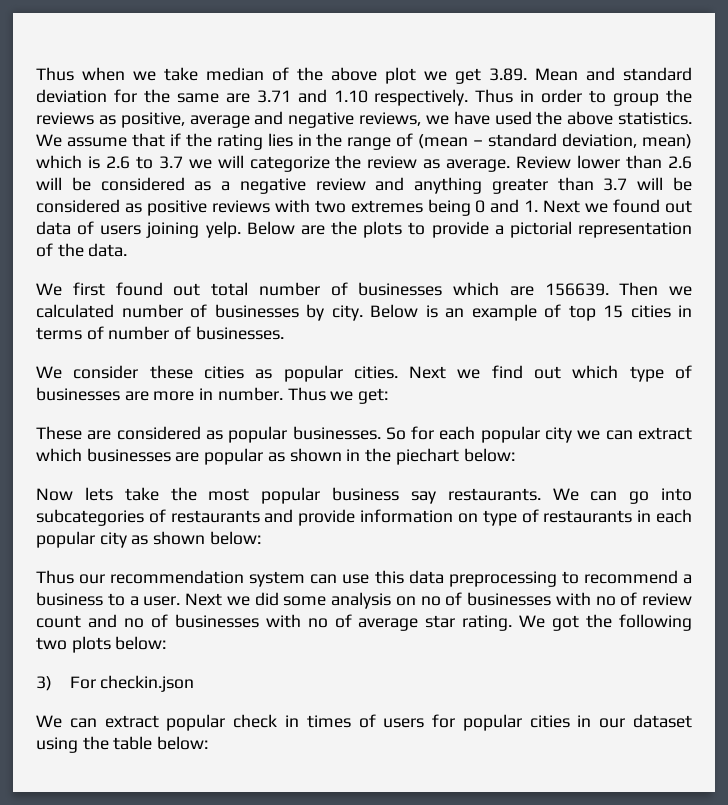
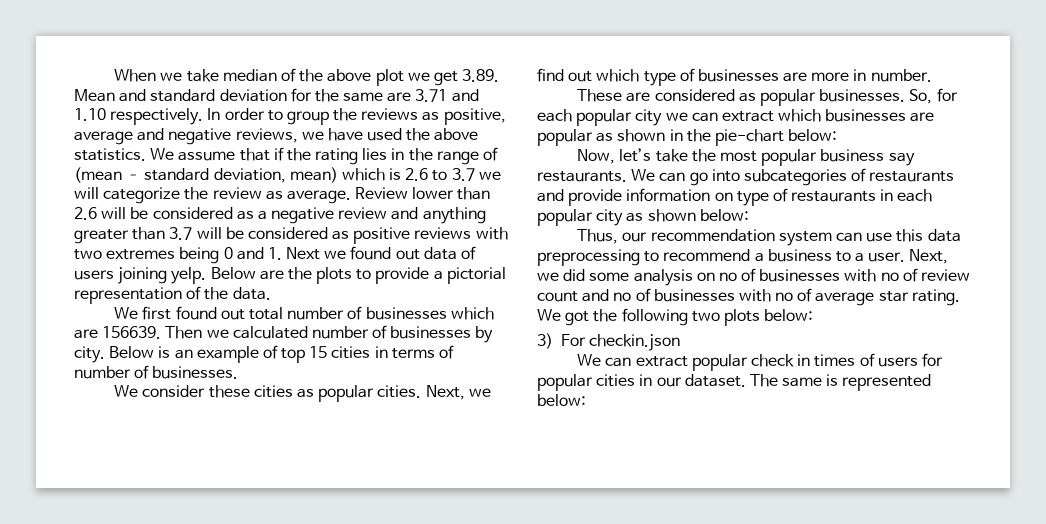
- Thus when we take median of the above plot we get 3.89. Mean and standard deviation for the same are 3.71 and 1.10 respectively.
+ When we take median of the above plot we get 3.89. Mean and standard deviation for the same are 3.71 and 1.10 respectively.
- Thus in order to group the reviews as positive, average and negative reviews, we have used the above statistics.
+ In order to group the reviews as positive, average and negative reviews, we have used the above statistics.
- Next we find out which type of businesses are more in number. Thus we get:
+ Next, we find out which type of businesses are more in number.
- So for each popular city we can extract which businesses are popular as shown in the piechart below:
- Now lets take the most popular business say restaurants.
+ So, for each popular city we can extract which businesses are popular as shown in the pie-chart below:
+ Now, let’s take the most popular business say restaurants.
- Thus our recommendation system can use this data preprocessing to recommend a business to a user.
+ Thus, our recommendation system can use this data preprocessing to recommend a business to a user.
- Next we did some analysis on no of businesses with no of review count and no of businesses with no of average star rating.
+ Next, we did some analysis on no of businesses with no of review count and no of businesses with no of average star rating.
- We can extract popular check in times of users for popular cities in our dataset using the table below:
+ We can extract popular check in times of users for popular cities in our dataset. The same is represented below:

